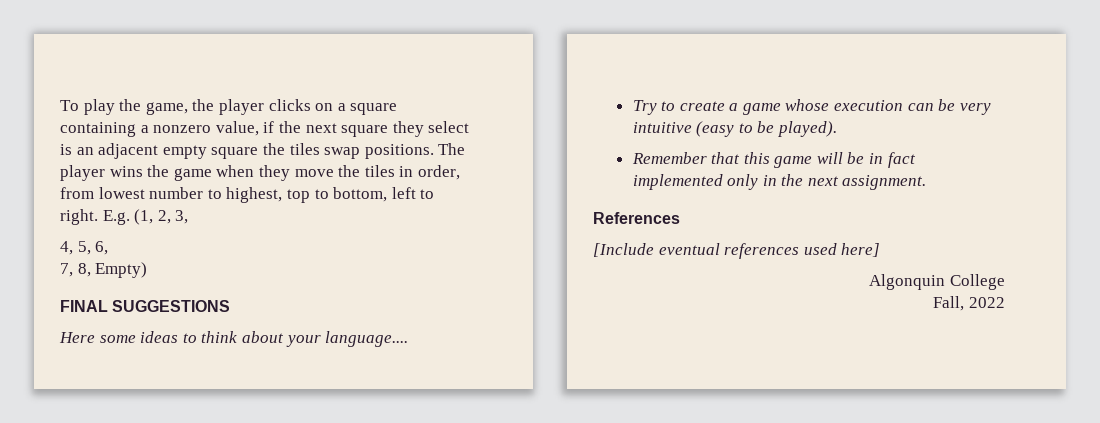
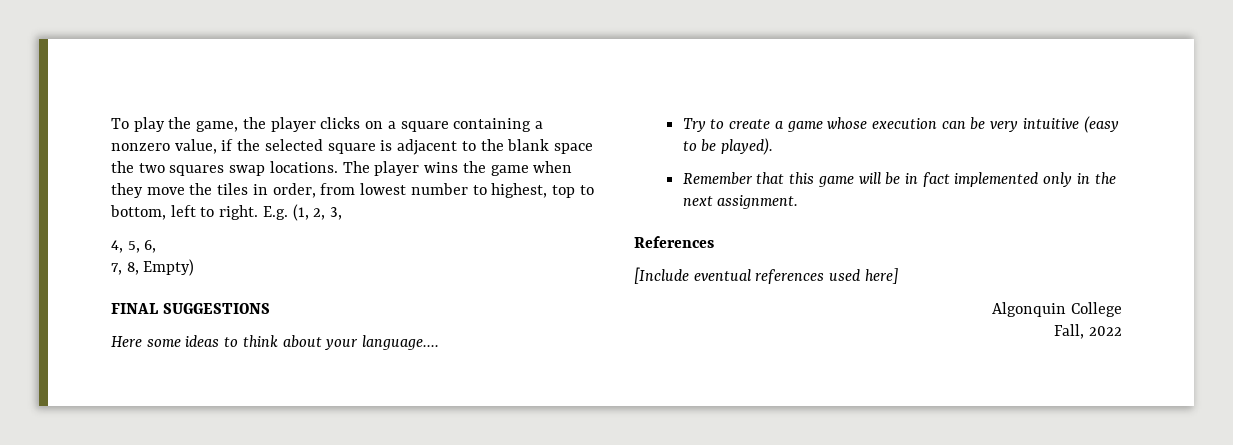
- To play the game, the player clicks on a square containing a nonzero value, if the next square they select is an adjacent empty square the tiles swap positions.
+ To play the game, the player clicks on a square containing a nonzero value, if the selected square is adjacent to the blank space the two squares swap locations.

